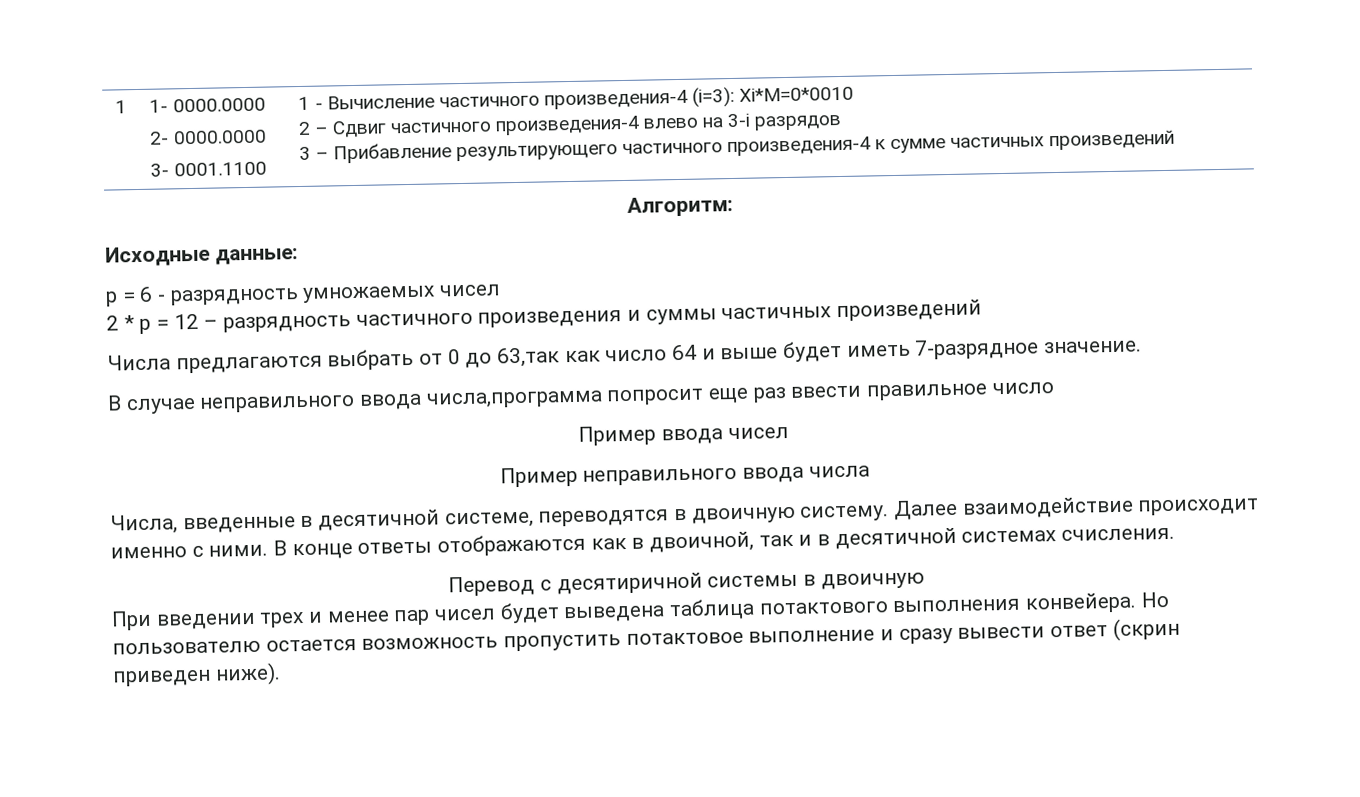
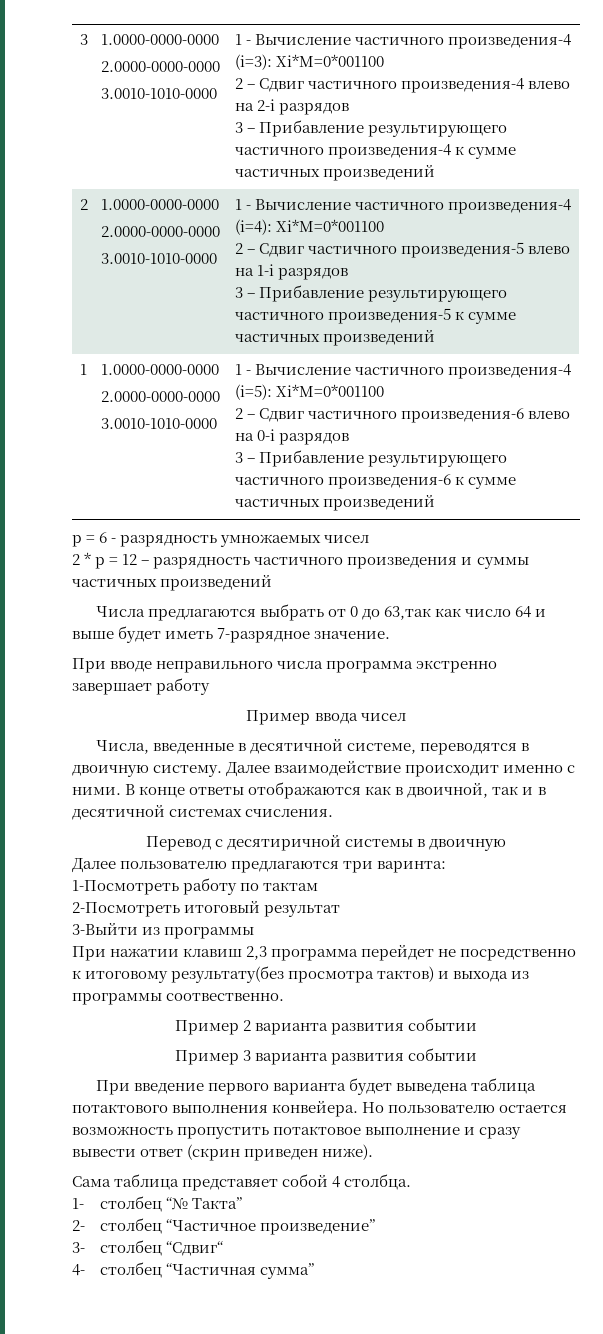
- 1 | 1- 0000.0000
- 2- 0000.0000
- 3- 0001.1100 | 1 - Вычисление частичного произведения-4 (i=3): Хi*M=0*0010
- 2 – Сдвиг частичного произведения-4 влево на 3-i разрядов
+ 3 | 1.0000-0000-0000
+ 2.0000-0000-0000
+ 3.0010-1010-0000 | 1 - Вычисление частичного произведения-4 (i=3): Хi*M=0*001100
+ 2 – Сдвиг частичного произведения-4 влево на 2-i разрядов
- Алгоритм:
- Исходные данные:
+ 2 | 1.0000-0000-0000
+ 2.0000-0000-0000
+ 3.0010-1010-0000 | 1 - Вычисление частичного произведения-4 (i=4): Хi*M=0*001100
+ 2 – Сдвиг частичного произведения-5 влево на 1-i разрядов
+ 3 – Прибавление результирующего частичного произведения-5 к сумме частичных произведений
+ 1 | 1.0000-0000-0000
+ 2.0000-0000-0000
+ 3.0010-1010-0000 | 1 - Вычисление частичного произведения-4 (i=5): Хi*M=0*001100
+ 2 – Сдвиг частичного произведения-6 влево на 0-i разрядов
+ 3 – Прибавление результирующего частичного произведения-6 к сумме частичных произведений
- В случае неправильного ввода числа,программа попросит еще раз ввести правильное число
+ При вводе неправильного числа программа экстренно завершает работу
- Пример неправильного ввода числа
- При введении трех и менее пар чисел будет выведена таблица потактового выполнения конвейера.
+ Далее пользователю предлагаются три варинта:
+ 1-Посмотреть работу по тактам
+ 2-Посмотреть итоговый результат
+ 3-Выйти из программы
+ При нажатии клавиш 2,3 программа перейдет не посредственно к итоговому результату(без просмотра тактов) и выхода из программы соотвественно.
+ Пример 2 варианта развития событии
+ Пример 3 варианта развития событии
+ При введение первого варианта будет выведена таблица потактового выполнения конвейера.
+ Сама таблица представяет собой 4 столбца.
+ 1- столбец “№ Такта”
+ 2- столбец “Частичное произведение”
+ 3- столбец “Сдвиг“
+ 4- столбец “Частичная сумма”

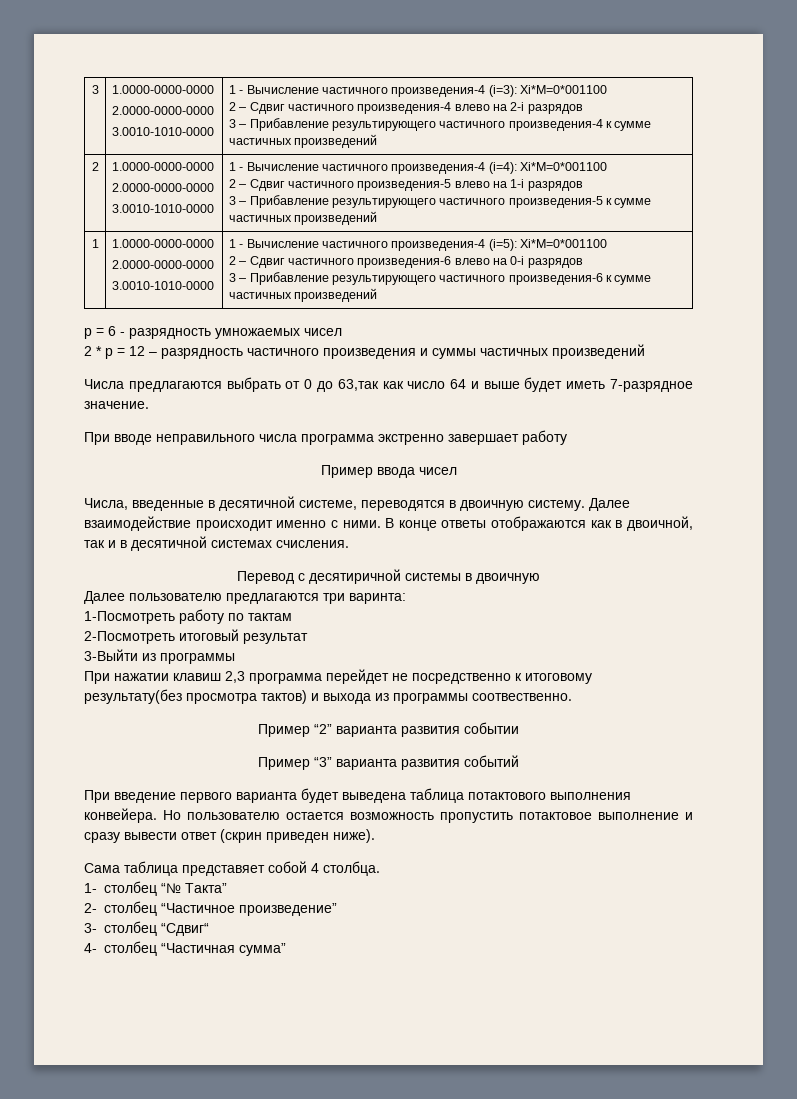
- Пример 2 варианта развития событии
+ Пример “2” варианта развития событии
- Пример 3 варианта развития событии
+ Пример “3” варианта развития событий

